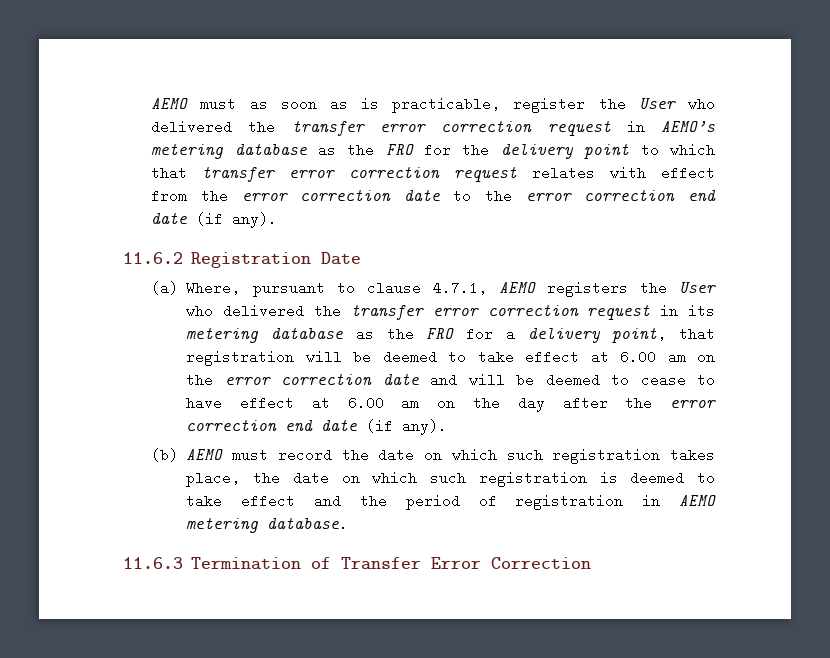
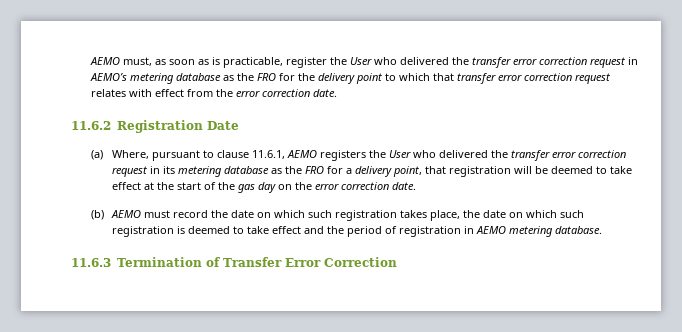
- AEMO must as soon as is practicable, register the User who delivered the transfer error correction request in AEMO’s metering database as the FRO for the delivery point to which that transfer error correction request relates with effect from the error correction date to the error correction end date (if any).
+ AEMO must, as soon as is practicable, register the User who delivered the transfer error correction request in AEMO’s metering database as the FRO for the delivery point to which that transfer error correction request relates with effect from the error correction date.
- (a) Where, pursuant to clause 4.7.1, AEMO registers the User who delivered the transfer error correction request in its metering database as the FRO for a delivery point, that registration will be deemed to take effect at 6.00 am on the error correction date and will be deemed to cease to have effect at 6.00 am on the day after the error correction end date (if any).
+ (a) Where, pursuant to clause 11.6.1, AEMO registers the User who delivered the transfer error correction request in its metering database as the FRO for a delivery point, that registration will be deemed to take effect at the start of the gas day on the error correction date.

